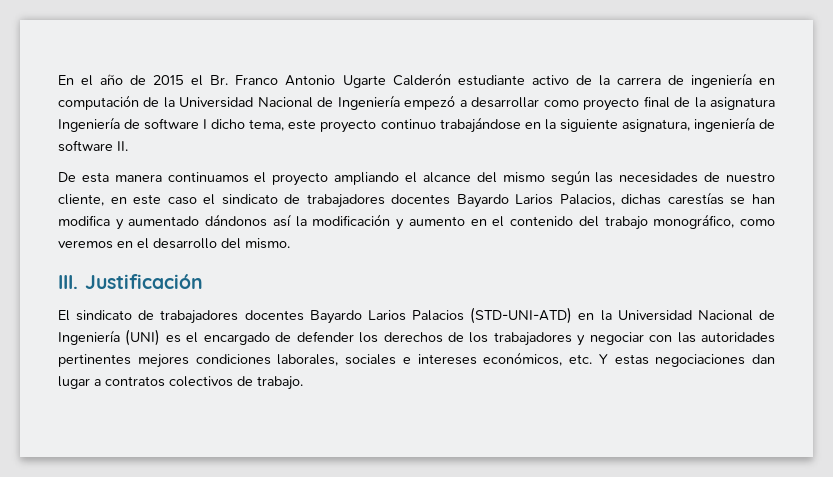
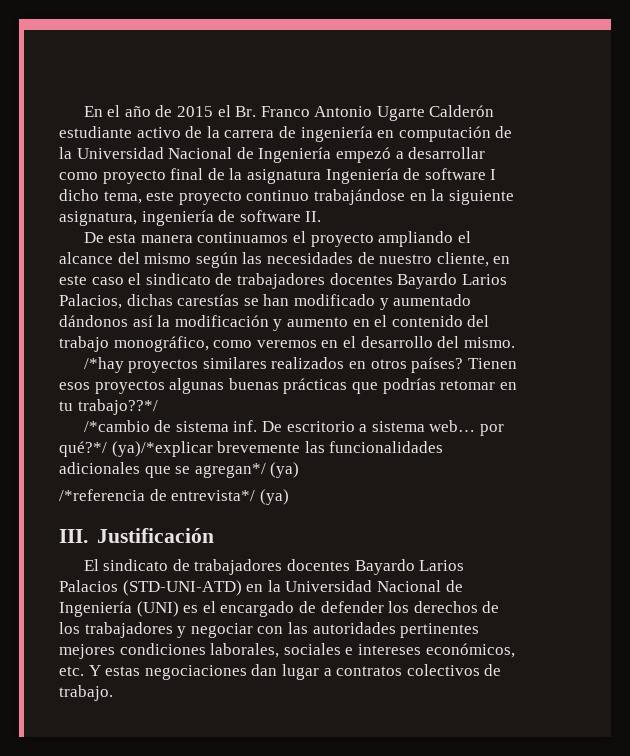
- De esta manera continuamos el proyecto ampliando el alcance del mismo según las necesidades de nuestro cliente, en este caso el sindicato de trabajadores docentes Bayardo Larios Palacios, dichas carestías se han modifica y aumentado dándonos así la modificación y aumento en el contenido del trabajo monográfico, como veremos en el desarrollo del mismo.
+ De esta manera continuamos el proyecto ampliando el alcance del mismo según las necesidades de nuestro cliente, en este caso el sindicato de trabajadores docentes Bayardo Larios Palacios, dichas carestías se han modificado y aumentado dándonos así la modificación y aumento en el contenido del trabajo monográfico, como veremos en el desarrollo del mismo.
+ /*hay proyectos similares realizados en otros países? Tienen esos proyectos algunas buenas prácticas que podrías retomar en tu trabajo??*/
+ /*cambio de sistema inf. De escritorio a sistema web… por qué?*/ (ya)/*explicar brevemente las funcionalidades adicionales que se agregan*/ (ya)
+ /*referencia de entrevista*/ (ya)

